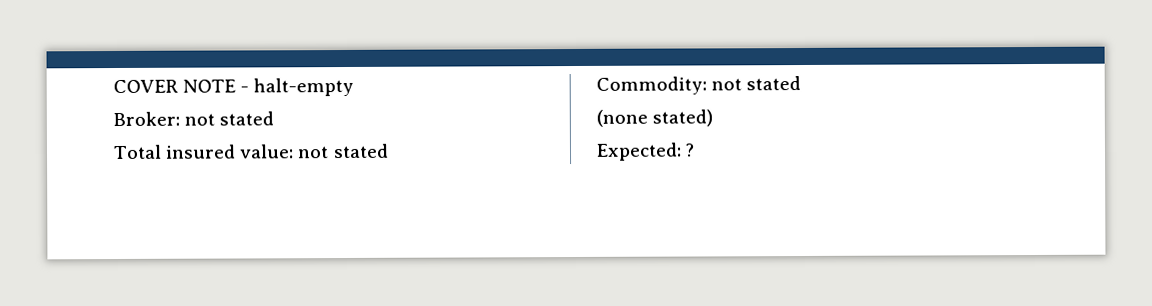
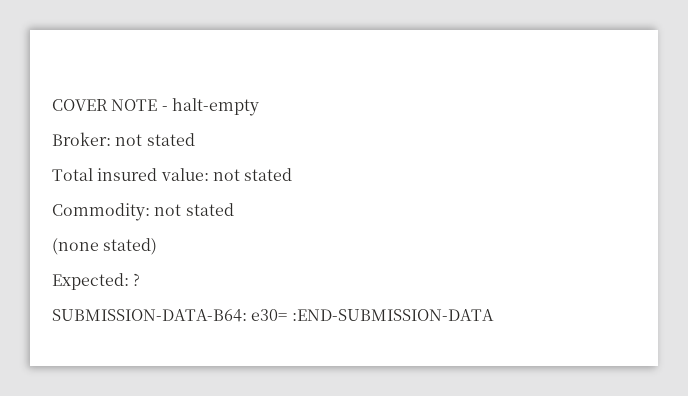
+ SUBMISSION-DATA-B64: e30= :END-SUBMISSION-DATA

